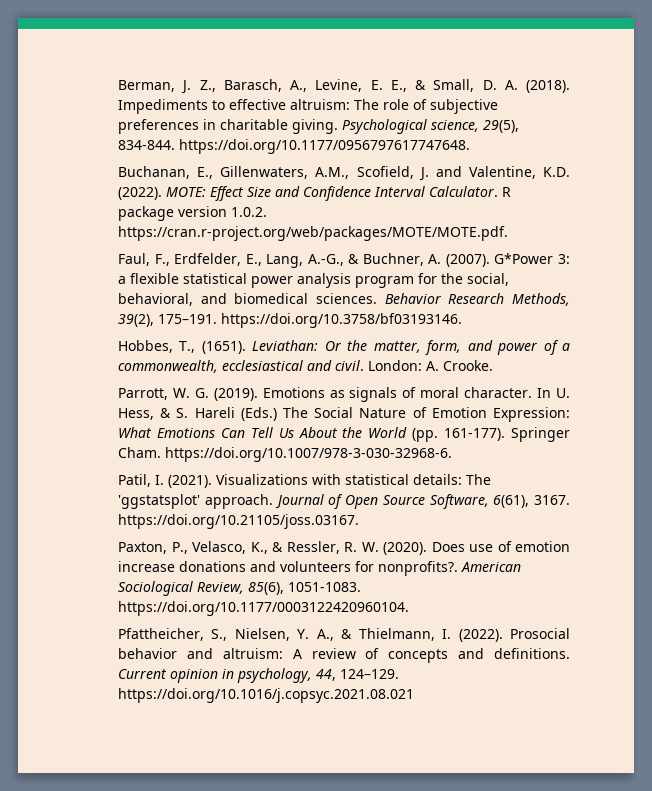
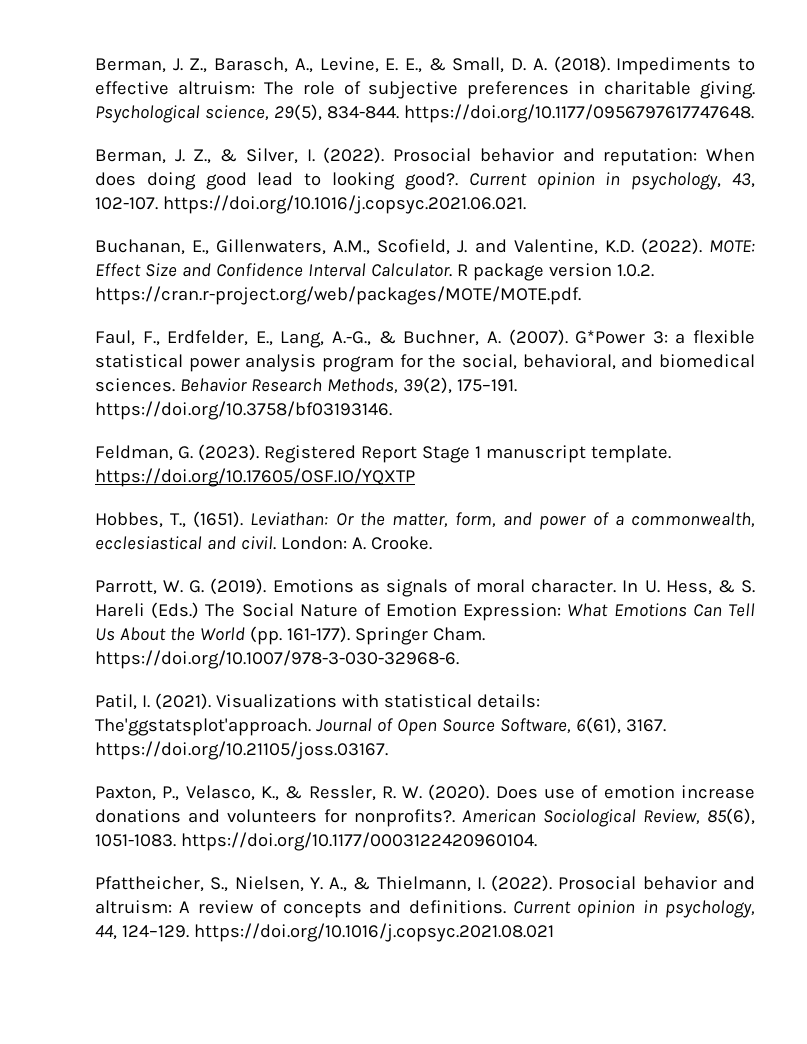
+ Berman, J. Z., & Silver, I. (2022). Prosocial behavior and reputation: When does doing good lead to looking good?. Current opinion in psychology, 43, 102-107. https://doi.org/10.1016/j.copsyc.2021.06.021.
+ Feldman, G. (2023). Registered Report Stage 1 manuscript template. https://doi.org/10.17605/OSF.IO/YQXTP
- Visualizations with statistical details: The 'ggstatsplot' approach.
+ Visualizations with statistical details: The'ggstatsplot'approach.

